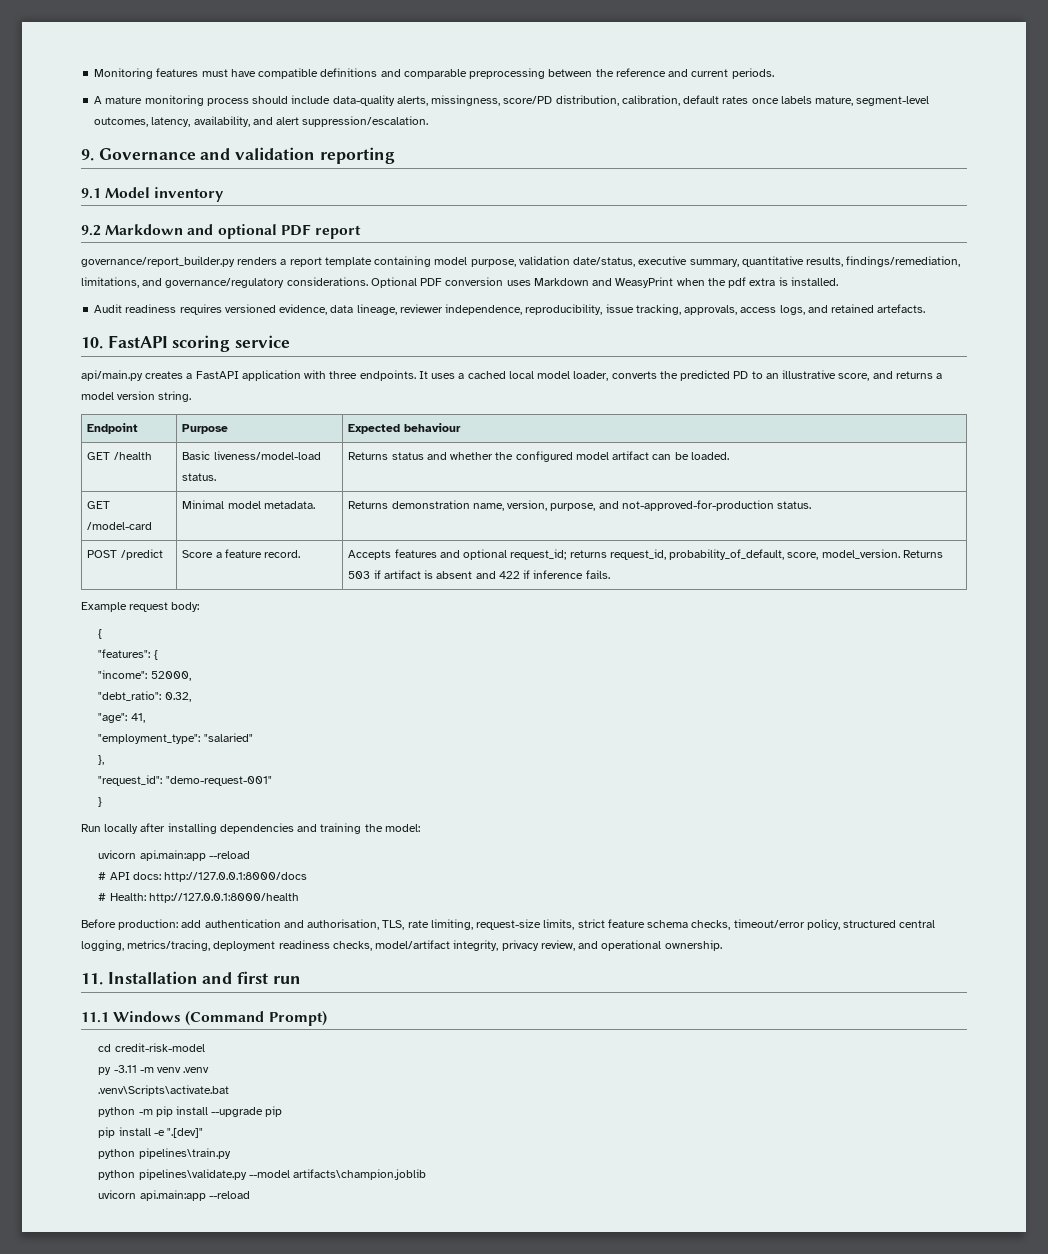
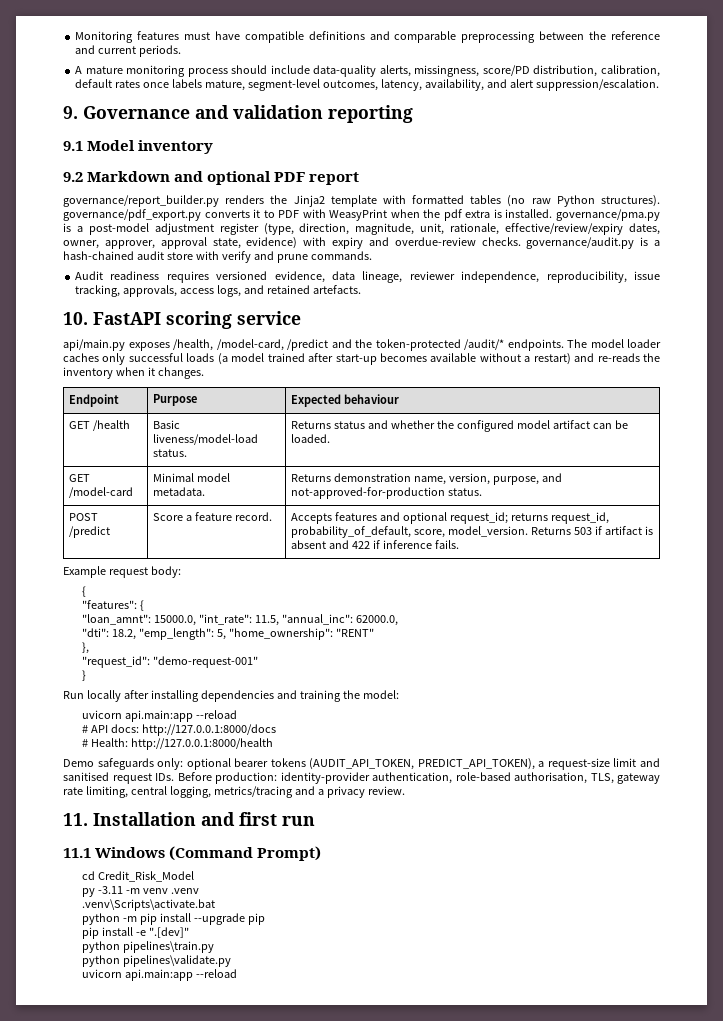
- governance/report_builder.py renders a report template containing model purpose, validation date/status, executive summary, quantitative results, findings/remediation, limitations, and governance/regulatory considerations. Optional PDF conversion uses Markdown and WeasyPrint when the pdf extra is installed.
+ governance/report_builder.py renders the Jinja2 template with formatted tables (no raw Python structures). governance/pdf_export.py converts it to PDF with WeasyPrint when the pdf extra is installed. governance/pma.py is a post-model adjustment register (type, direction, magnitude, unit, rationale, effective/review/expiry dates, owner, approver, approval state, evidence) with expiry and overdue-review checks. governance/audit.py is a hash-chained audit store with verify and prune commands.
- api/main.py creates a FastAPI application with three endpoints. It uses a cached local model loader, converts the predicted PD to an illustrative score, and returns a model version string.
+ api/main.py exposes /health, /model-card, /predict and the token-protected /audit/* endpoints. The model loader caches only successful loads (a model trained after start-up becomes available without a restart) and re-reads the inventory when it changes.
- "income": 52000,
- "debt_ratio": 0.32,
- "age": 41,
- "employment_type": "salaried"
+ "loan_amnt": 15000.0, "int_rate": 11.5, "annual_inc": 62000.0,
+ "dti": 18.2, "emp_length": 5, "home_ownership": "RENT"
- Before production: add authentication and authorisation, TLS, rate limiting, request-size limits, strict feature schema checks, timeout/error policy, structured central logging, metrics/tracing, deployment readiness checks, model/artifact integrity, privacy review, and operational ownership.
+ Demo safeguards only: optional bearer tokens (AUDIT_API_TOKEN, PREDICT_API_TOKEN), a request-size limit and sanitised request IDs. Before production: identity-provider authentication, role-based authorisation, TLS, gateway rate limiting, central logging, metrics/tracing and a privacy review.
- cd credit-risk-model
+ cd Credit_Risk_Model
- python pipelines\validate.py --model artifacts\champion.joblib
+ python pipelines\validate.py

